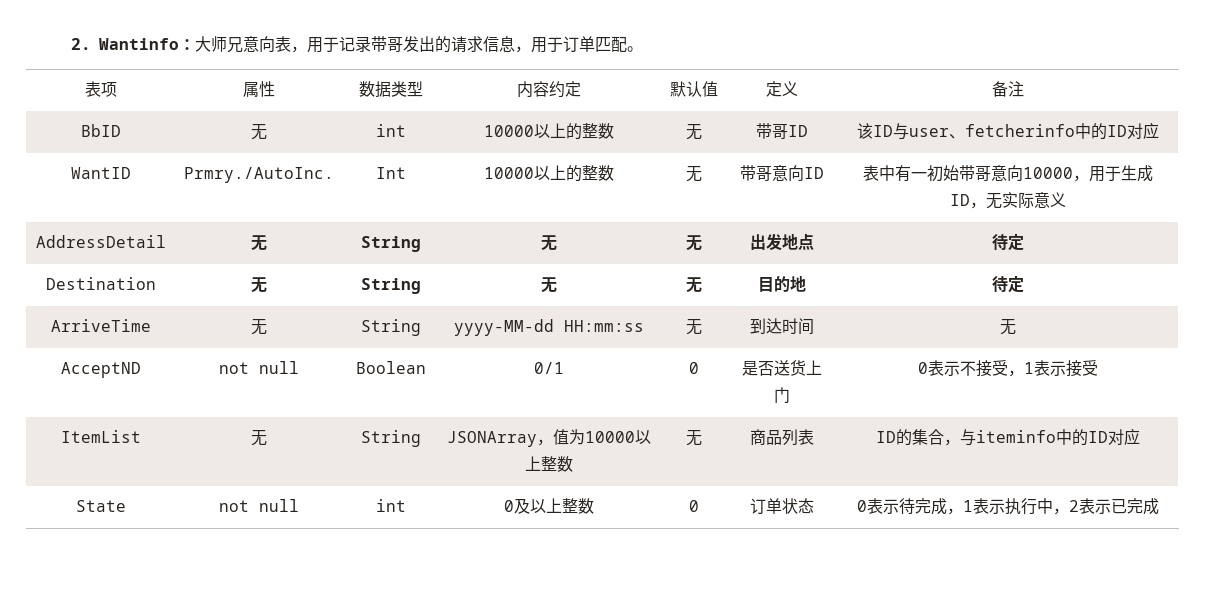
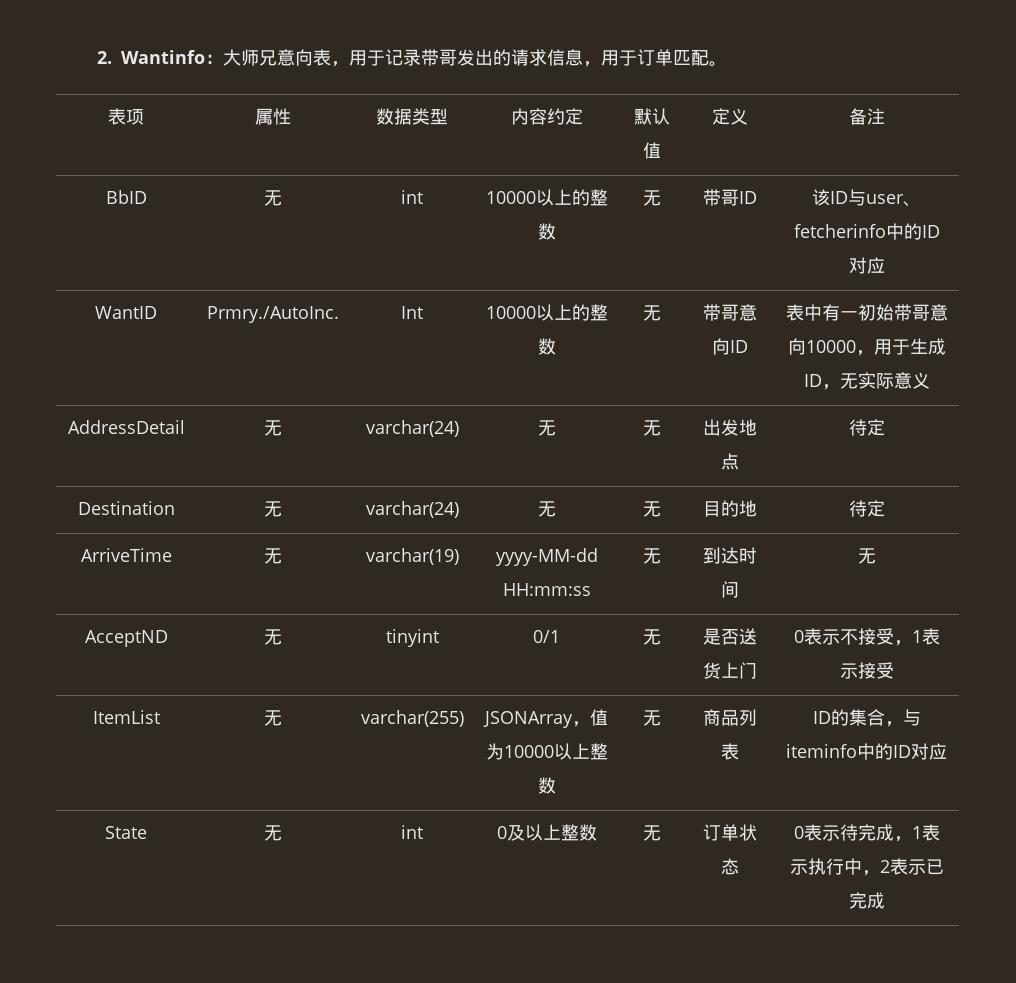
- AddressDetail | 无 | String | 无 | 无 | 出发地点 | 待定
+ AddressDetail | 无 | varchar(24) | 无 | 无 | 出发地点 | 待定
- Destination | 无 | String | 无 | 无 | 目的地 | 待定
+ Destination | 无 | varchar(24) | 无 | 无 | 目的地 | 待定
- ArriveTime | 无 | String | yyyy-MM-dd HH:mm:ss | 无 | 到达时间 | 无
+ ArriveTime | 无 | varchar(19) | yyyy-MM-dd HH:mm:ss | 无 | 到达时间 | 无
- AcceptND | not null | Boolean | 0/1 | 0 | 是否送货上门 | 0表示不接受，1表示接受
+ AcceptND | 无 | tinyint | 0/1 | 无 | 是否送货上门 | 0表示不接受，1表示接受
- ItemList | 无 | String | JSONArray，值为10000以上整数 | 无 | 商品列表 | ID的集合，与iteminfo中的ID对应
+ ItemList | 无 | varchar(255) | JSONArray，值为10000以上整数 | 无 | 商品列表 | ID的集合，与iteminfo中的ID对应
- State | not null | int | 0及以上整数 | 0 | 订单状态 | 0表示待完成，1表示执行中，2表示已完成
+ State | 无 | int | 0及以上整数 | 无 | 订单状态 | 0表示待完成，1表示执行中，2表示已完成

